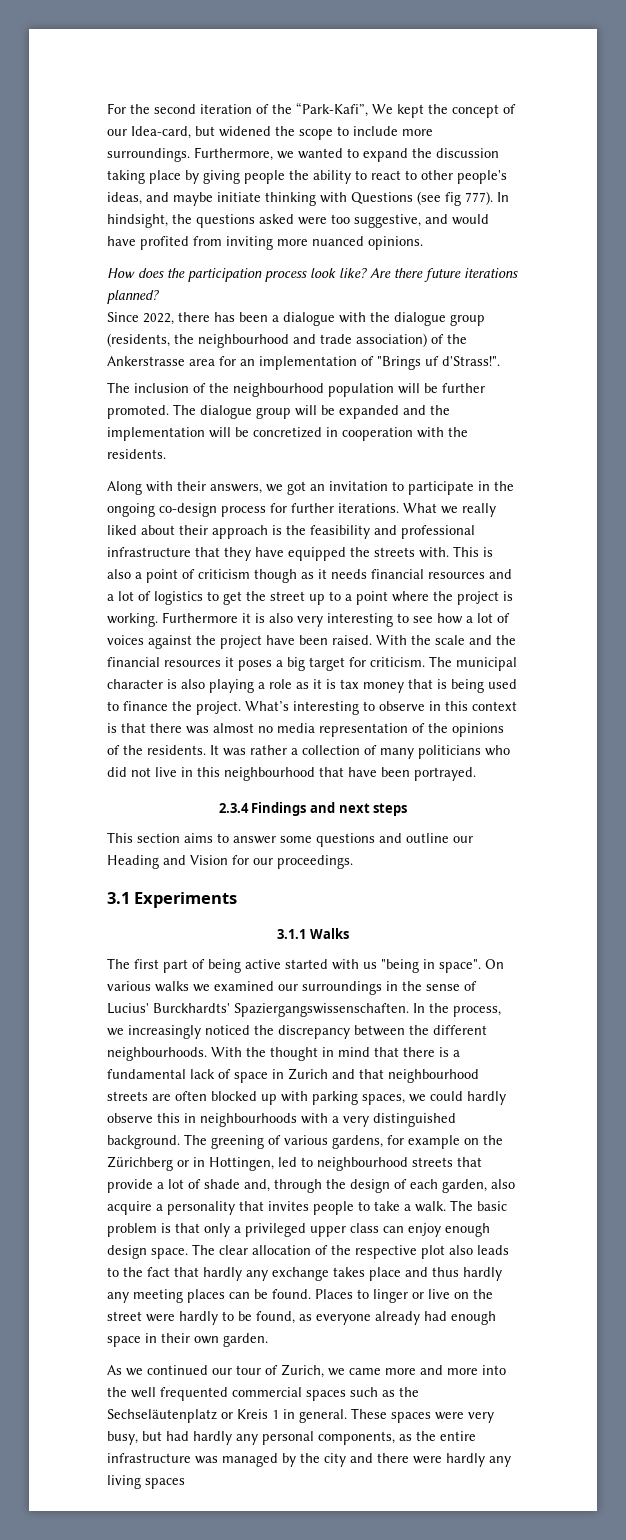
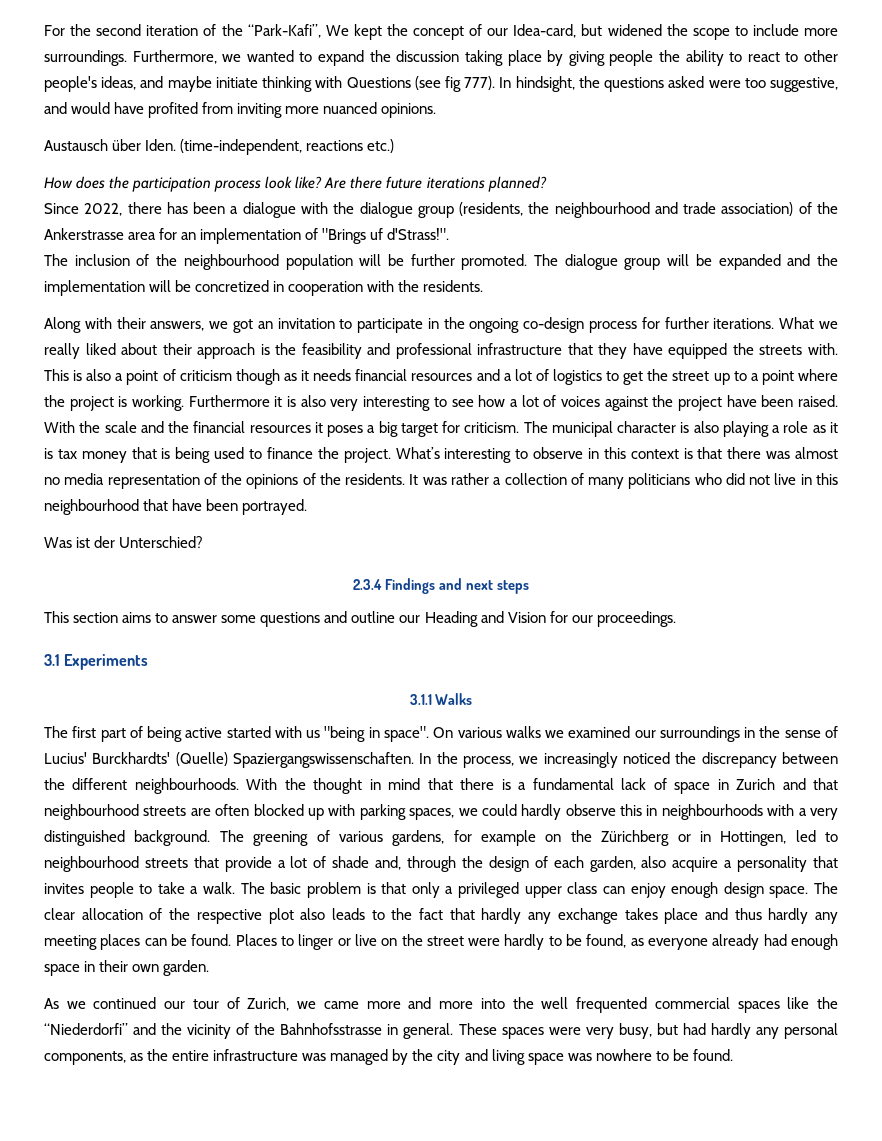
+ Austausch über Iden. (time-independent, reactions etc.)
+ Was ist der Unterschied?
- On various walks we examined our surroundings in the sense of Lucius' Burckhardts' Spaziergangswissenschaften.
+ On various walks we examined our surroundings in the sense of Lucius' Burckhardts' (Quelle) Spaziergangswissenschaften.
- As we continued our tour of Zurich, we came more and more into the well frequented commercial spaces such as the Sechseläutenplatz or Kreis 1 in general.
+ As we continued our tour of Zurich, we came more and more into the well frequented commercial spaces like the “Niederdorfi” and the vicinity of the Bahnhofsstrasse in general.
- These spaces were very busy, but had hardly any personal components, as the entire infrastructure was managed by the city and there were hardly any living spaces
+ These spaces were very busy, but had hardly any personal components, as the entire infrastructure was managed by the city and living space was nowhere to be found.

